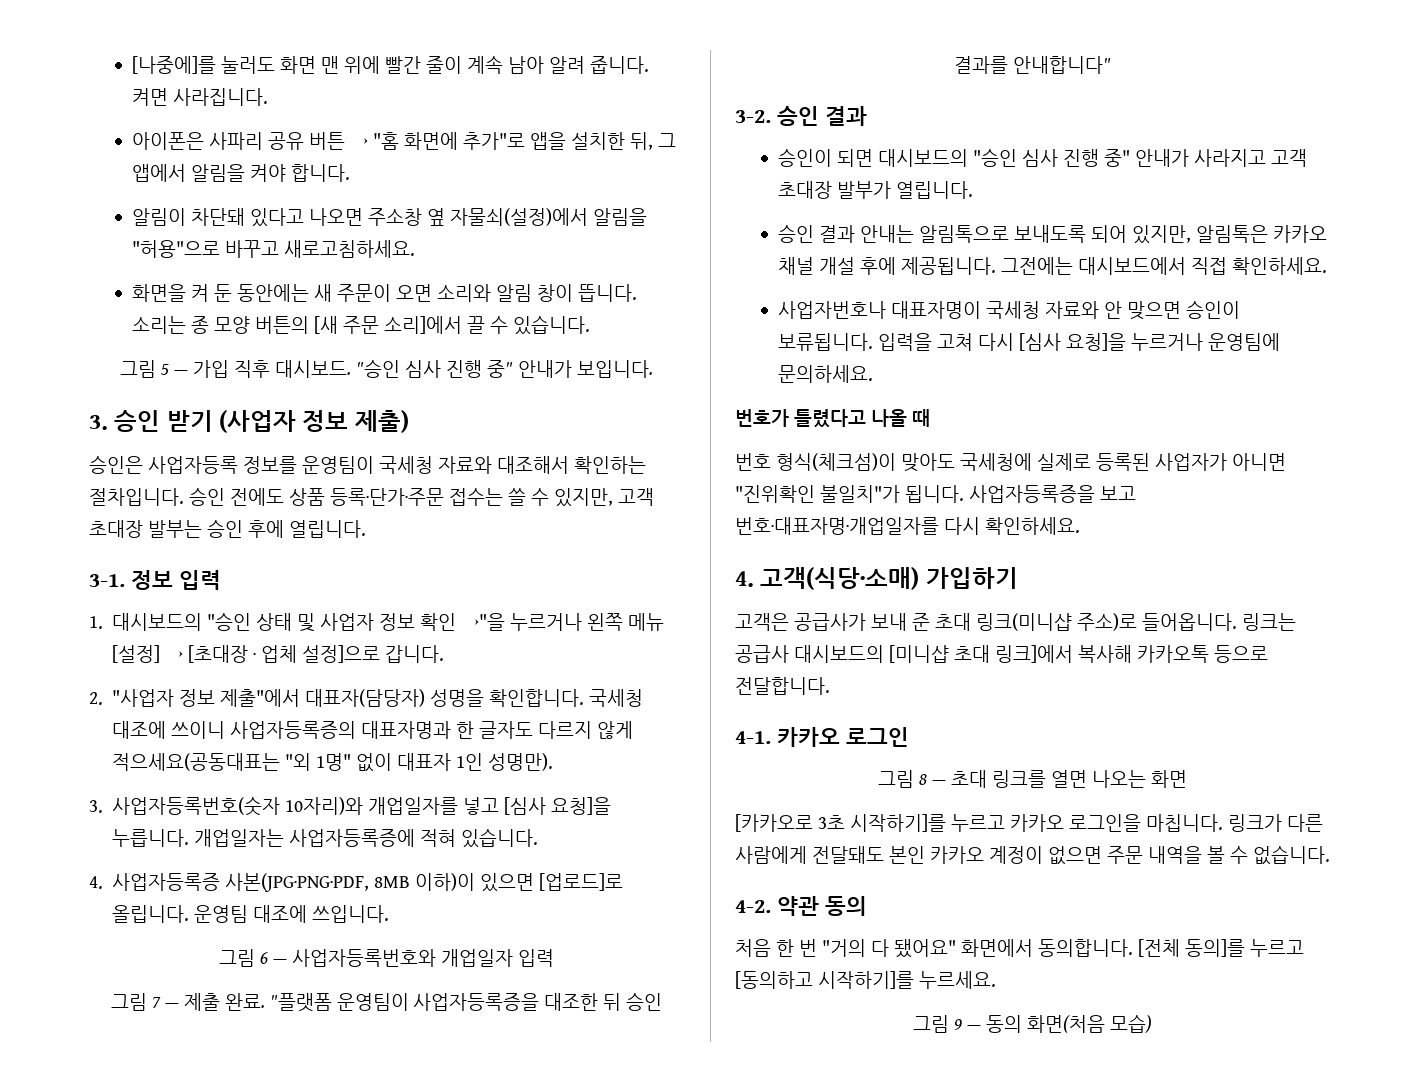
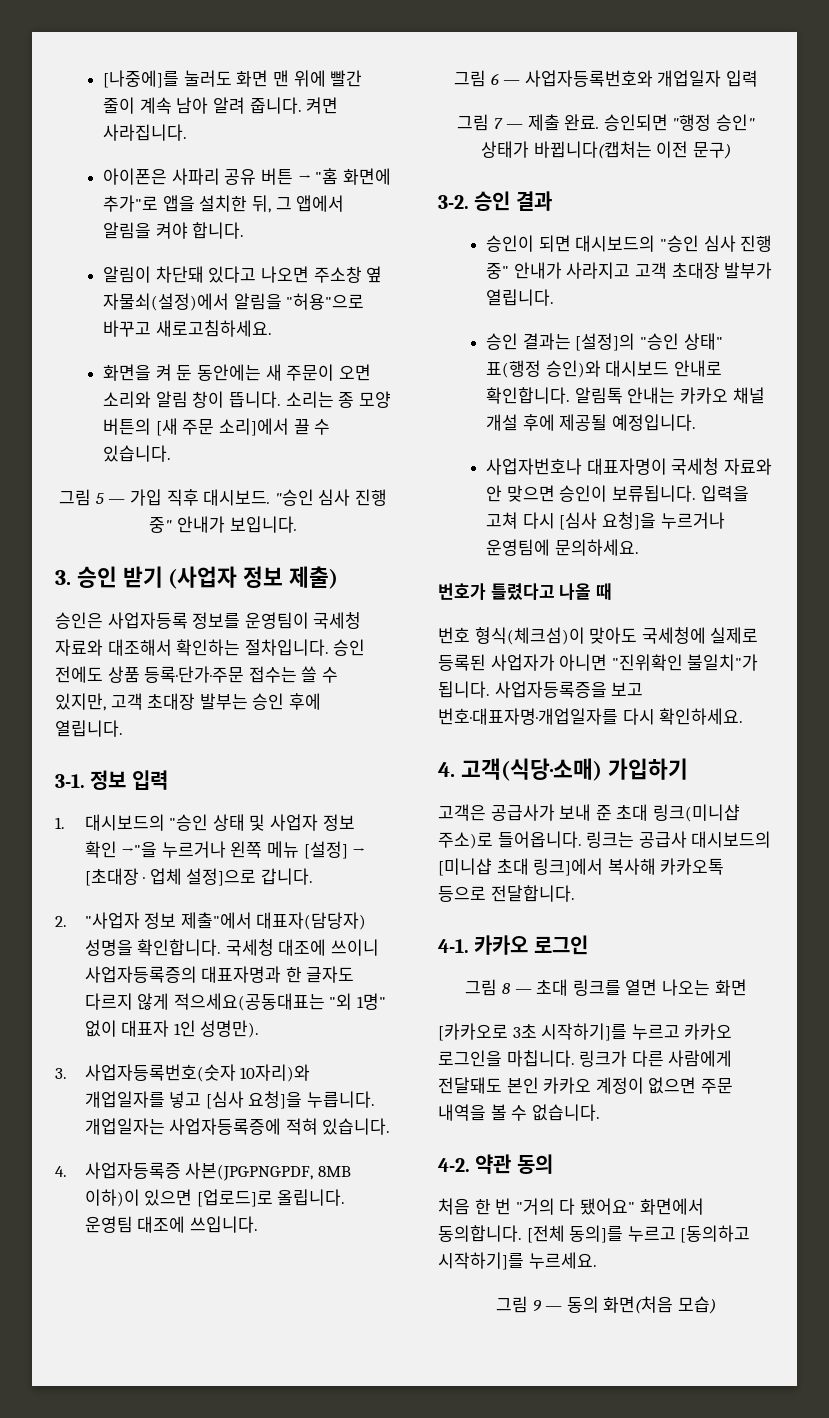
- "플랫폼 운영팀이 사업자등록증을 대조한 뒤 승인 결과를 안내합니다"
+ 승인되면 "행정 승인" 상태가 바뀝니다(캡처는 이전 문구)
- 승인 결과 안내는 알림톡으로 보내도록 되어 있지만, 알림톡은 카카오 채널 개설 후에 제공됩니다. 그전에는 대시보드에서 직접 확인하세요.
+ 승인 결과는 [설정]의 "승인 상태" 표(행정 승인)와 대시보드 안내로 확인합니다. 알림톡 안내는 카카오 채널 개설 후에 제공될 예정입니다.

